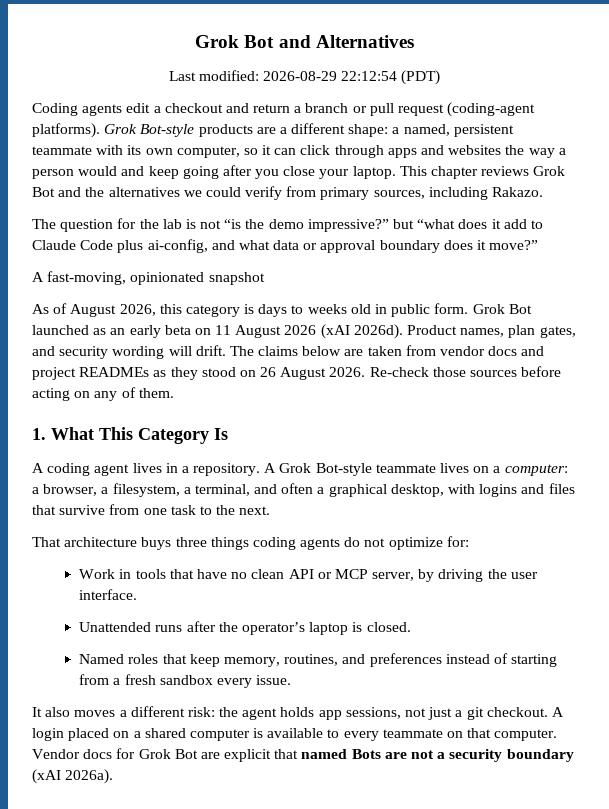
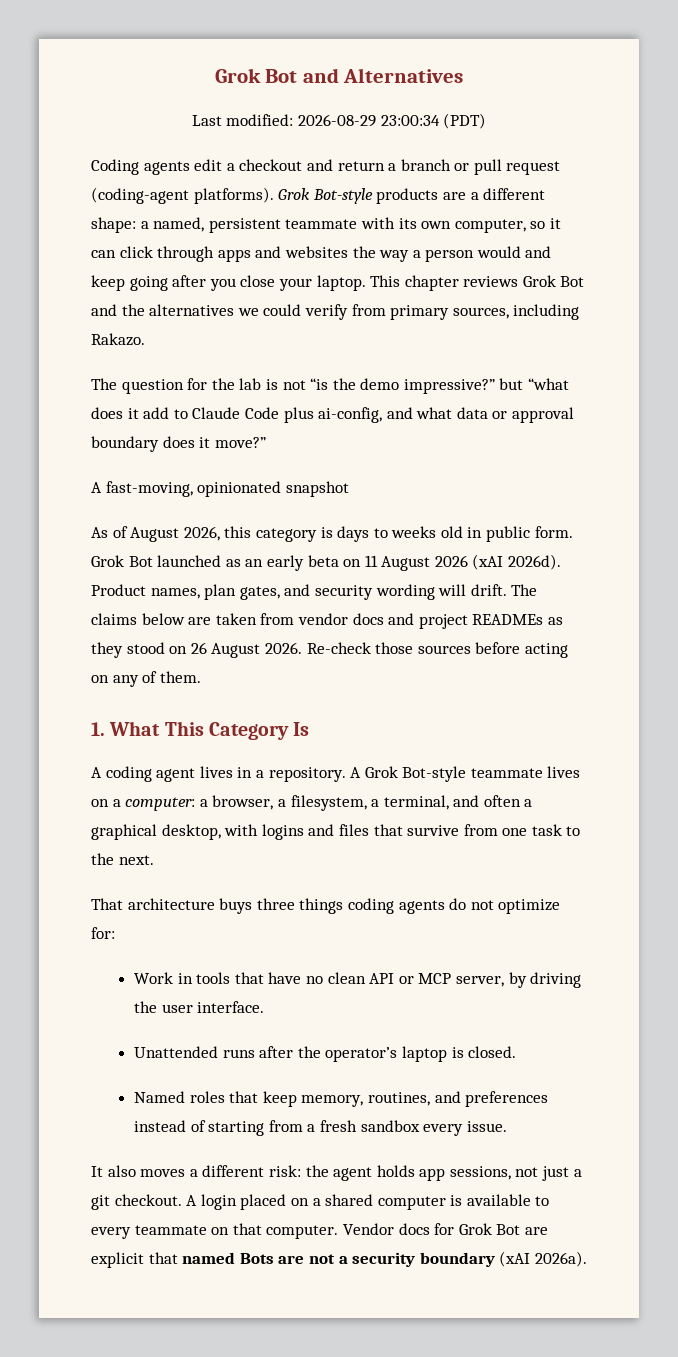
- Last modified: 2026-08-29 22:12:54 (PDT)
+ Last modified: 2026-08-29 23:00:34 (PDT)

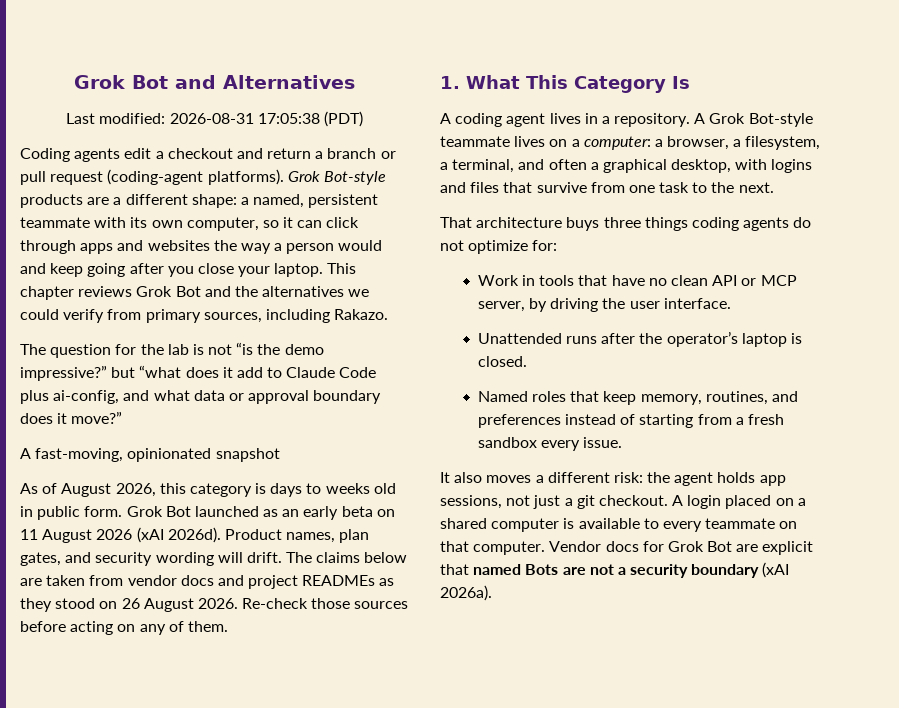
- Last modified: 2026-08-29 23:00:34 (PDT)
+ Last modified: 2026-08-31 17:05:38 (PDT)

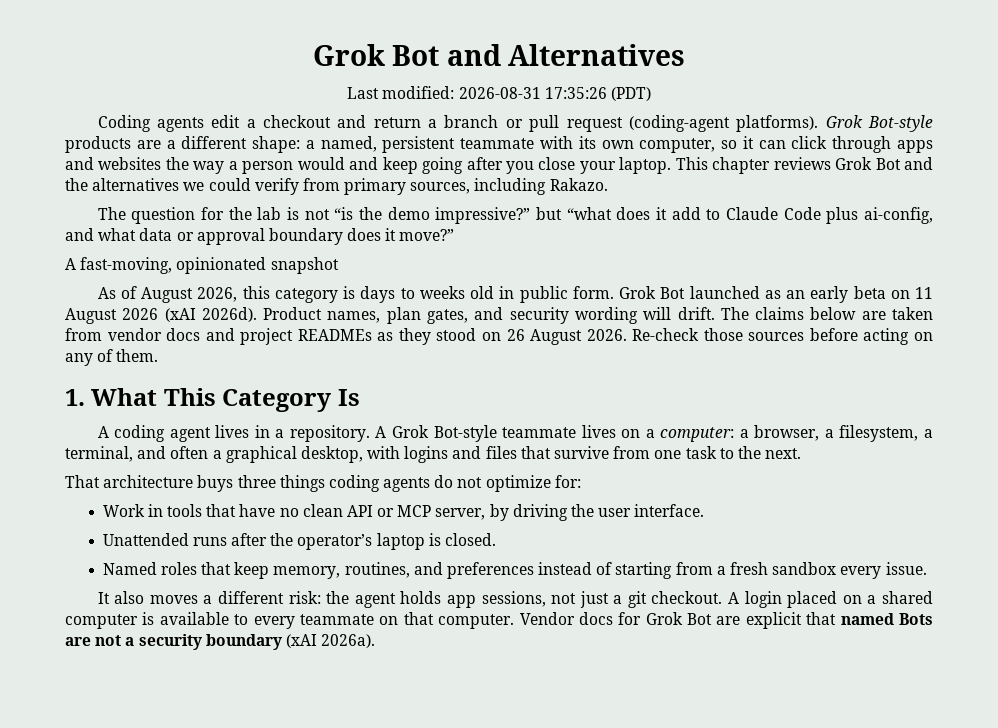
- Last modified: 2026-08-31 17:05:38 (PDT)
+ Last modified: 2026-08-31 17:35:26 (PDT)

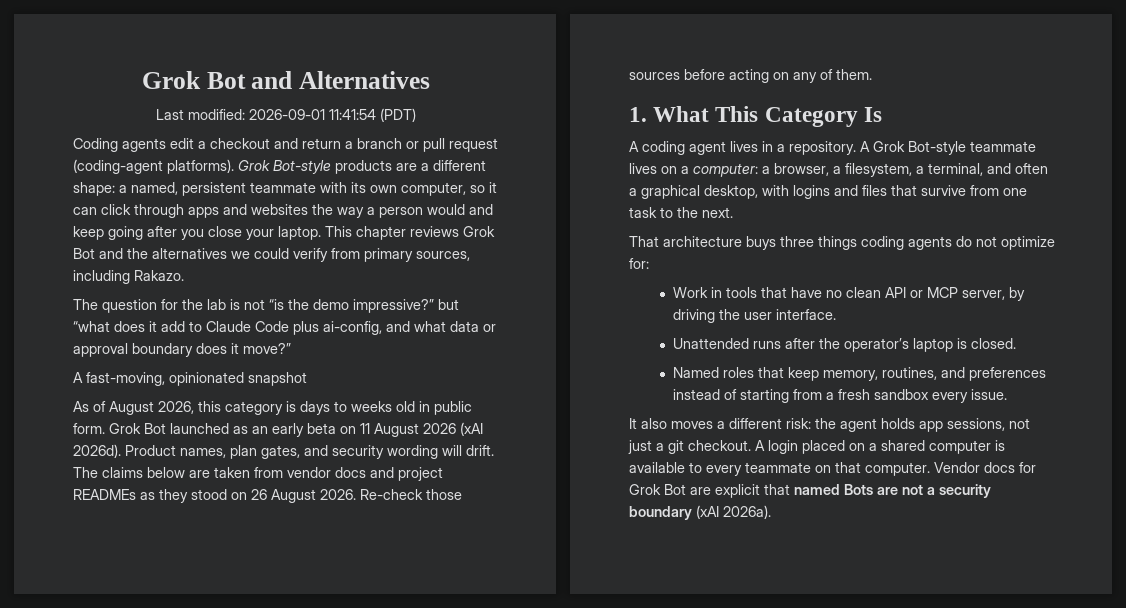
- Last modified: 2026-08-31 17:35:26 (PDT)
+ Last modified: 2026-09-01 11:41:54 (PDT)

